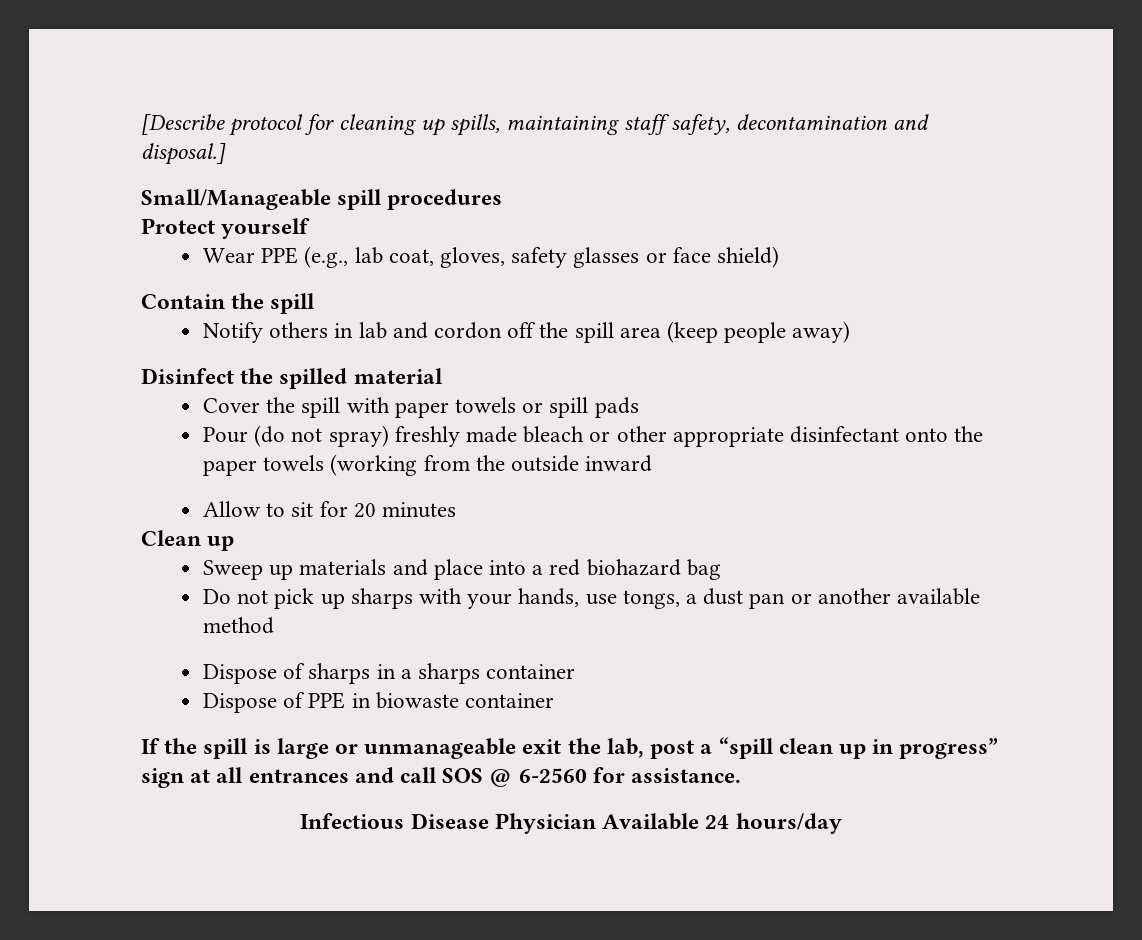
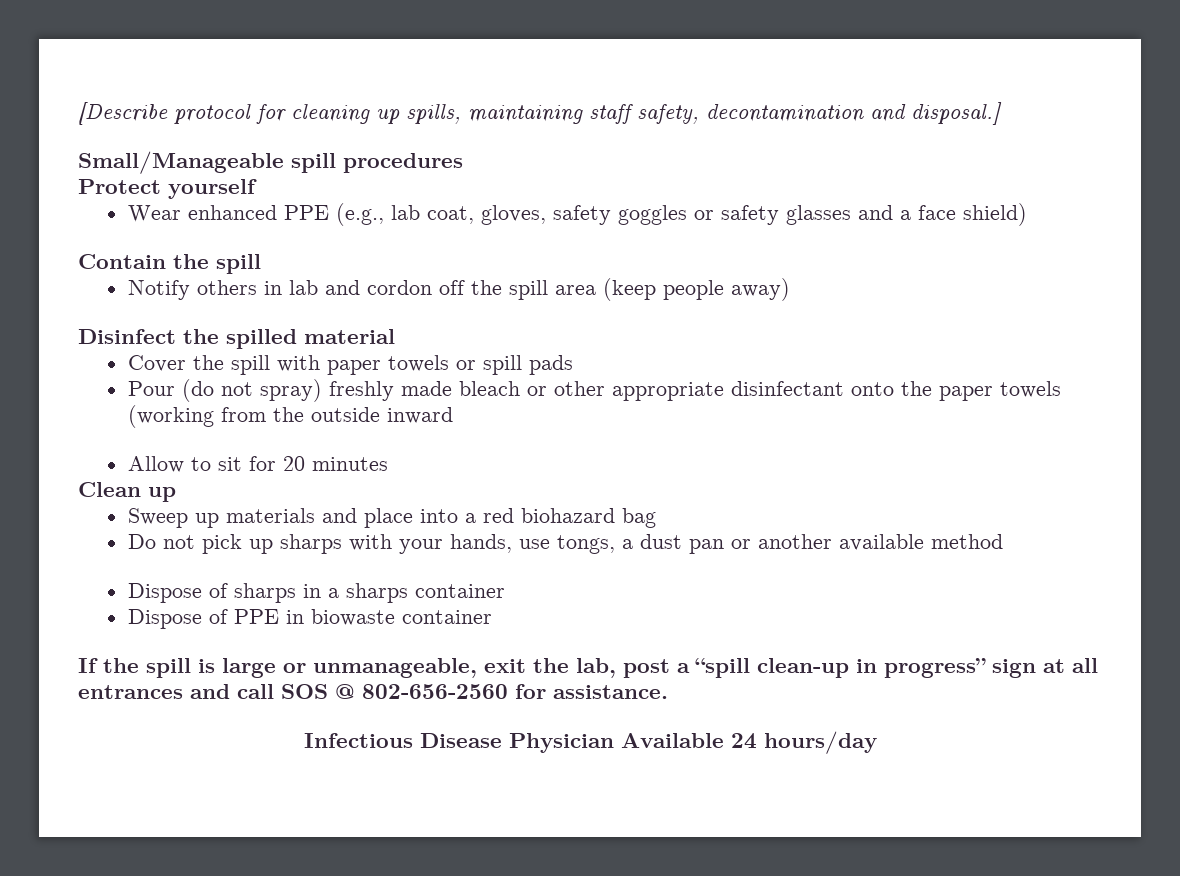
- Wear PPE (e.g., lab coat, gloves, safety glasses or face shield)
+ Wear enhanced PPE (e.g., lab coat, gloves, safety goggles or safety glasses and a face shield)
- If the spill is large or unmanageable exit the lab, post a “spill clean up in progress” sign at all entrances and call SOS @ 6-2560 for assistance.
+ If the spill is large or unmanageable, exit the lab, post a “spill clean-up in progress” sign at all entrances and call SOS @ 802-656-2560 for assistance.

